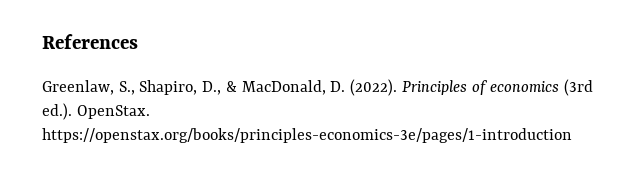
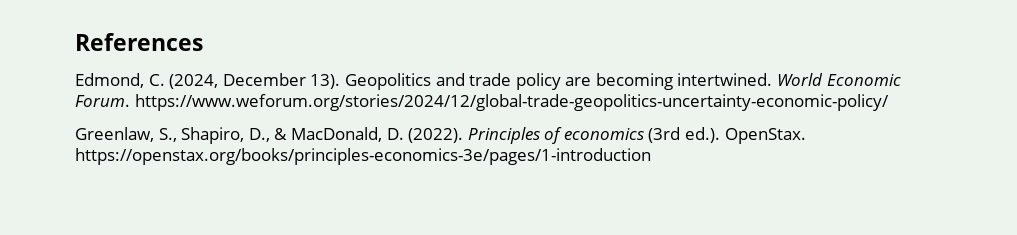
+ Edmond, C. (2024, December 13). Geopolitics and trade policy are becoming intertwined. World Economic Forum. https://www.weforum.org/stories/2024/12/global-trade-geopolitics-uncertainty-economic-policy/

